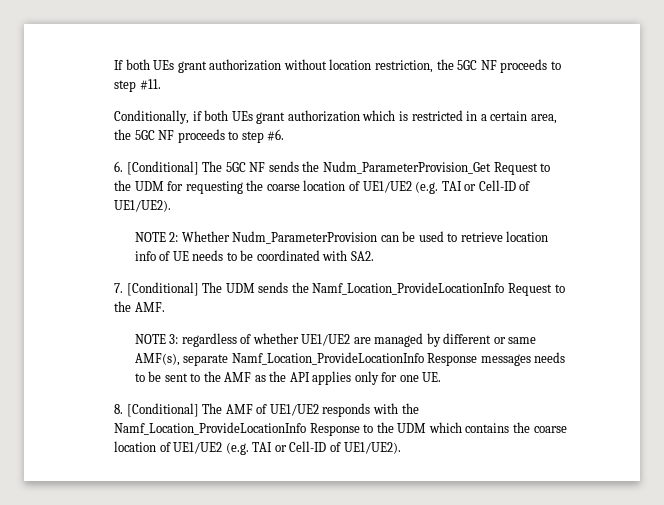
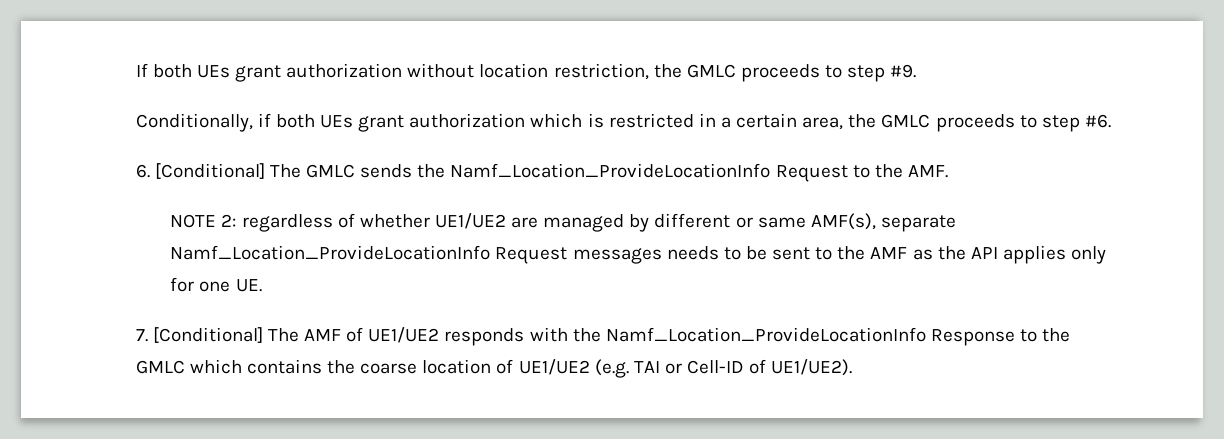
- If both UEs grant authorization without location restriction, the 5GC NF proceeds to step #11.
+ If both UEs grant authorization without location restriction, the GMLC proceeds to step #9.
- Conditionally, if both UEs grant authorization which is restricted in a certain area, the 5GC NF proceeds to step #6.
+ Conditionally, if both UEs grant authorization which is restricted in a certain area, the GMLC proceeds to step #6.
- 6. [Conditional] The 5GC NF sends the Nudm_ParameterProvision_Get Request to the UDM for requesting the coarse location of UE1/UE2 (e.g. TAI or Cell-ID of UE1/UE2).
- NOTE 2: Whether Nudm_ParameterProvision can be used to retrieve location info of UE needs to be coordinated with SA2.
- 7. [Conditional] The UDM sends the Namf_Location_ProvideLocationInfo Request to the AMF.
+ 6. [Conditional] The GMLC sends the Namf_Location_ProvideLocationInfo Request to the AMF.
- NOTE 3: regardless of whether UE1/UE2 are managed by different or same AMF(s), separate Namf_Location_ProvideLocationInfo Response messages needs to be sent to the AMF as the API applies only for one UE.
+ NOTE 2: regardless of whether UE1/UE2 are managed by different or same AMF(s), separate Namf_Location_ProvideLocationInfo Request messages needs to be sent to the AMF as the API applies only for one UE.
- 8. [Conditional] The AMF of UE1/UE2 responds with the Namf_Location_ProvideLocationInfo Response to the UDM which contains the coarse location of UE1/UE2 (e.g. TAI or Cell-ID of UE1/UE2).
+ 7. [Conditional] The AMF of UE1/UE2 responds with the Namf_Location_ProvideLocationInfo Response to the GMLC which contains the coarse location of UE1/UE2 (e.g. TAI or Cell-ID of UE1/UE2).

